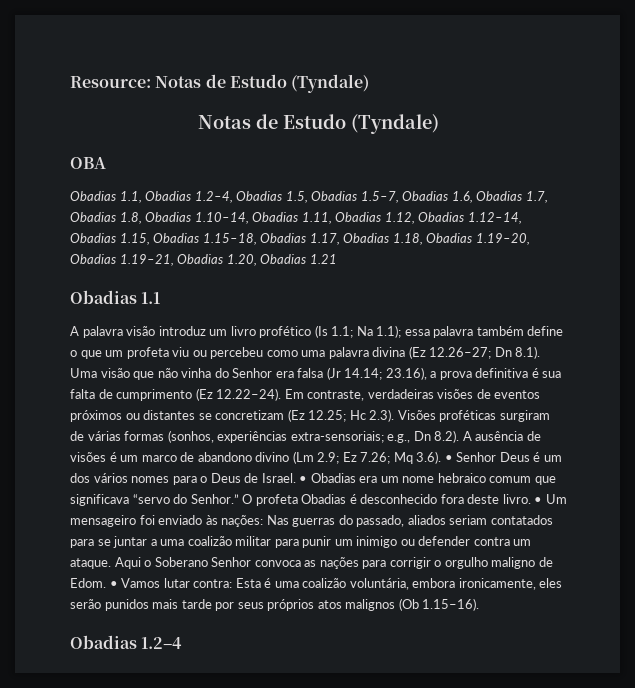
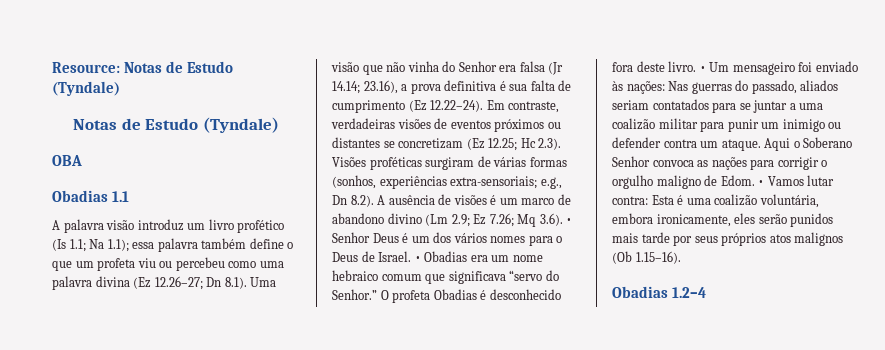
- Obadias 1.1, Obadias 1.2–4, Obadias 1.5, Obadias 1.5–7, Obadias 1.6, Obadias 1.7, Obadias 1.8, Obadias 1.10–14, Obadias 1.11, Obadias 1.12, Obadias 1.12–14, Obadias 1.15, Obadias 1.15–18, Obadias 1.17, Obadias 1.18, Obadias 1.19–20, Obadias 1.19–21, Obadias 1.20, Obadias 1.21

